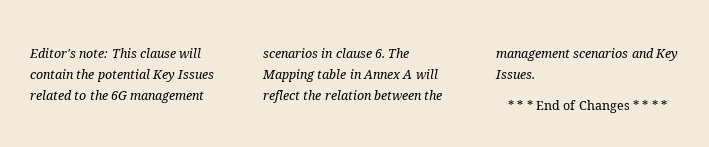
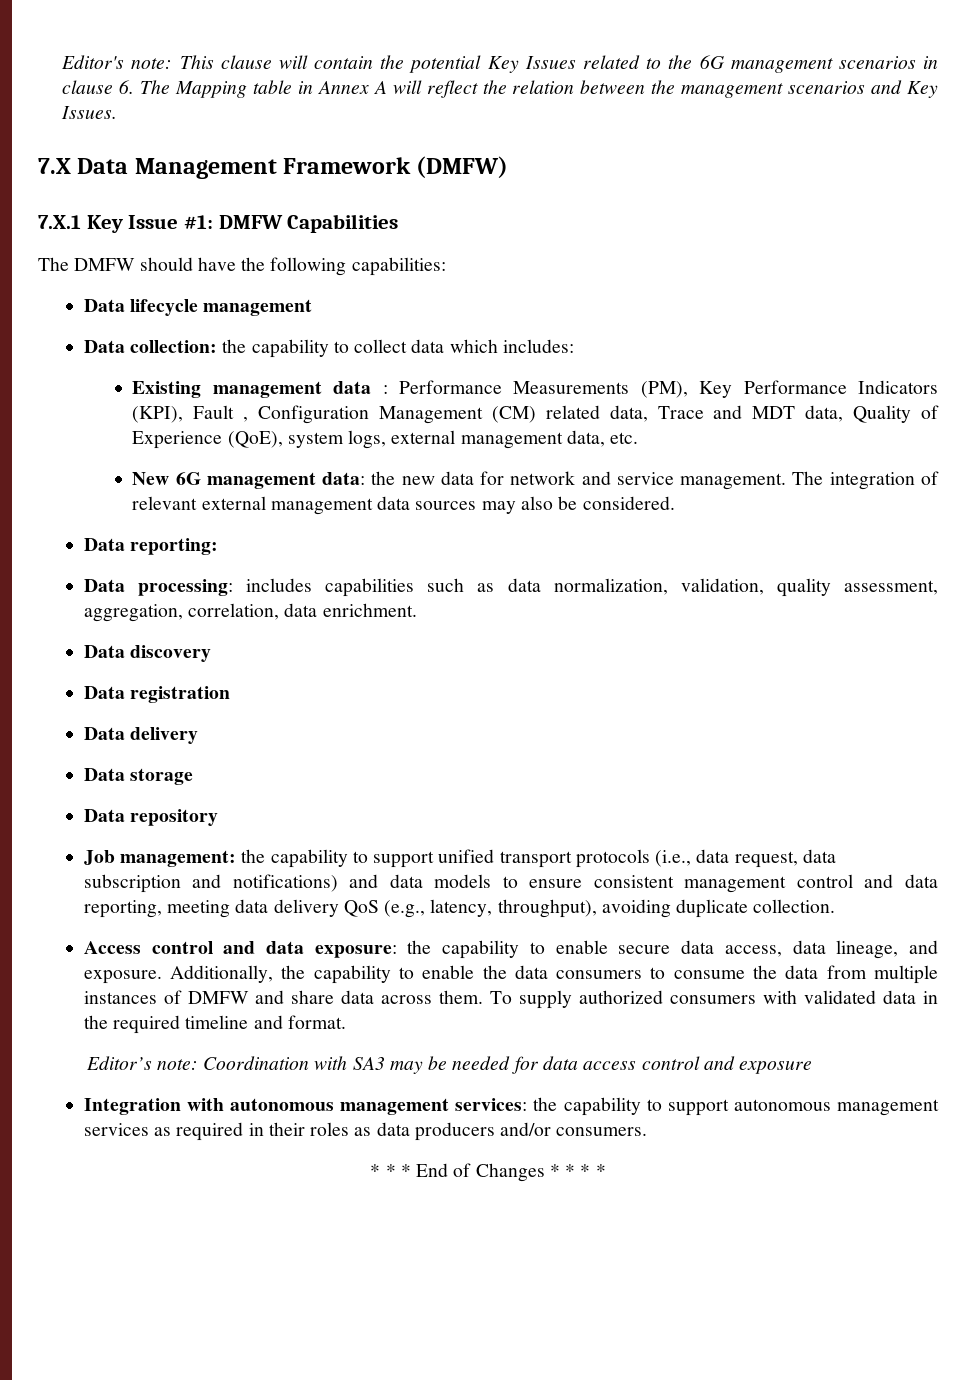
+ 7.X Data Management Framework (DMFW)
+ 7.X.1 Key Issue #1: DMFW Capabilities
+ The DMFW should have the following capabilities:
+ Data lifecycle management
+ Data collection: the capability to collect data which includes:
+ Existing management data : Performance Measurements (PM), Key Performance Indicators (KPI), Fault , Configuration Management (CM) related data, Trace and MDT data, Quality of Experience (QoE), system logs, external management data, etc.
+ New 6G management data: the new data for network and service management. The integration of relevant external management data sources may also be considered.
+ Data reporting:
+ Data processing: includes capabilities such as data normalization, validation, quality assessment, aggregation, correlation, data enrichment.
+ Data discovery
+ Data registration
+ Data delivery
+ Data storage
+ Data repository
+ Job management: the capability to support unified transport protocols (i.e., data request, data subscription and notifications) and data models to ensure consistent management control and data reporting, meeting data delivery QoS (e.g., latency, throughput), avoiding duplicate collection.
+ Access control and data exposure: the capability to enable secure data access, data lineage, and exposure. Additionally, the capability to enable the data consumers to consume the data from multiple instances of DMFW and share data across them. To supply authorized consumers with validated data in the required timeline and format.
+ Editor’s note: Coordination with SA3 may be needed for data access control and exposure
+ Integration with autonomous management services: the capability to support autonomous management services as required in their roles as data producers and/or consumers.

